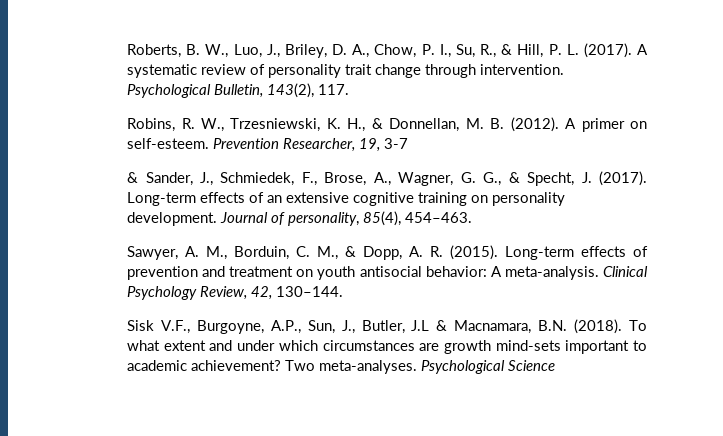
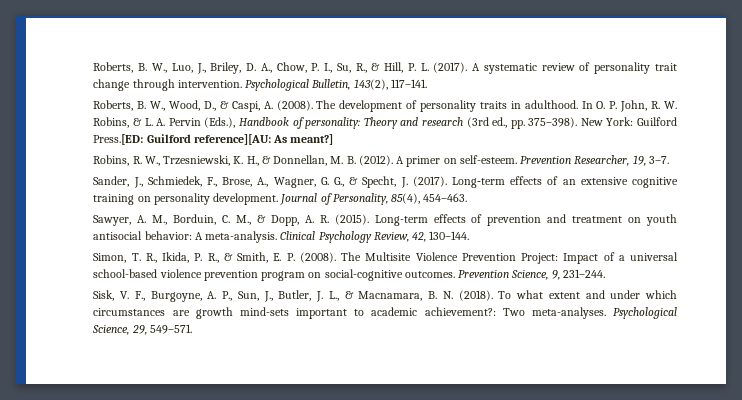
- Psychological Bulletin, 143(2), 117.
+ Psychological Bulletin, 143(2), 117–141.
+ Roberts, B. W., Wood, D., & Caspi, A. (2008). The development of personality traits in adulthood. In O. P. John, R. W. Robins, & L. A. Pervin (Eds.), Handbook of personality: Theory and research (3rd ed., pp. 375–398). New York: Guilford Press.[ED: Guilford reference][AU: As meant?]
- Prevention Researcher, 19, 3-7
- & Sander, J., Schmiedek, F., Brose, A., Wagner, G. G., & Specht, J. (2017).
+ Prevention Researcher, 19, 3–7.
+ Sander, J., Schmiedek, F., Brose, A., Wagner, G. G., & Specht, J. (2017).
- Journal of personality, 85(4), 454–463.
+ Journal of Personality, 85(4), 454–463.
- Sisk V.F., Burgoyne, A.P., Sun, J., Butler, J.L & Macnamara, B.N. (2018).
+ Simon, T. R., Ikida, P. R., & Smith, E. P. (2008). The Multisite Violence Prevention Project: Impact of a universal school-based violence prevention program on social-cognitive outcomes. Prevention Science, 9, 231–244.
+ Sisk, V. F., Burgoyne, A. P., Sun, J., Butler, J. L., & Macnamara, B. N. (2018).
- To what extent and under which circumstances are growth mind-sets important to academic achievement? Two meta-analyses.
+ To what extent and under which circumstances are growth mind-sets important to academic achievement?: Two meta-analyses.
- Psychological Science
+ Psychological Science, 29, 549–571.

